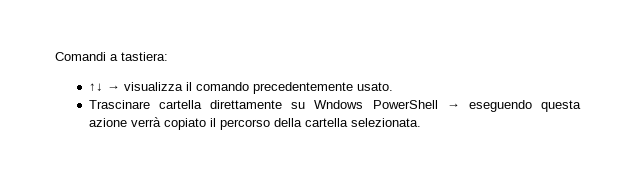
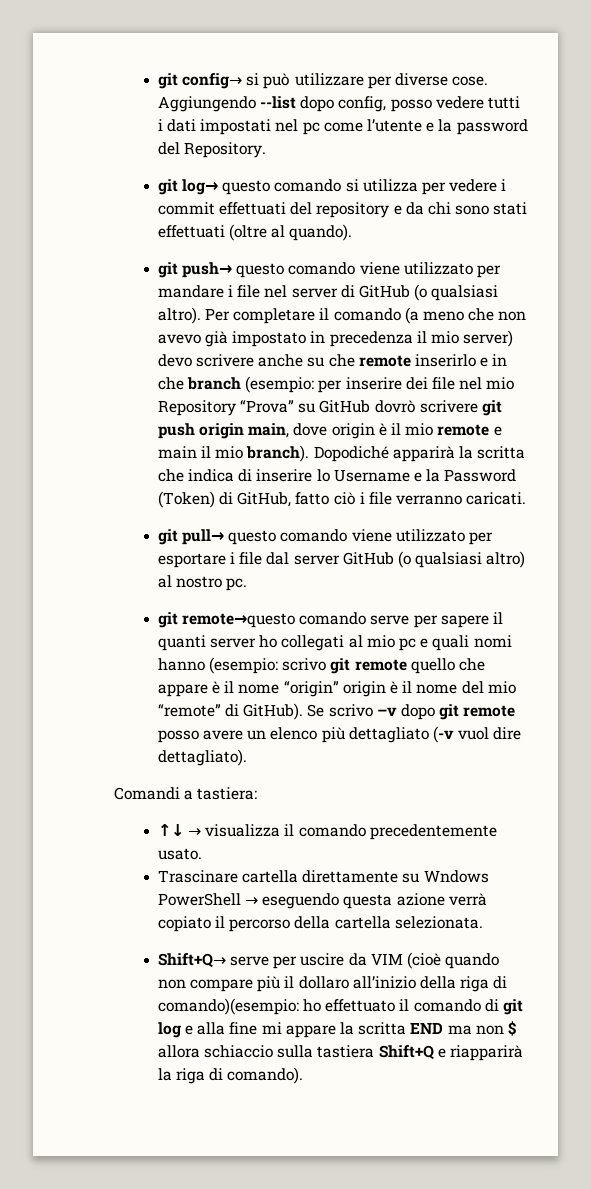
+ git config→ si può utilizzare per diverse cose. Aggiungendo --list dopo config, posso vedere tutti i dati impostati nel pc come l’utente e la password del Repository.
+ git log→ questo comando si utilizza per vedere i commit effettuati del repository e da chi sono stati effettuati (oltre al quando).
+ git push→ questo comando viene utilizzato per mandare i file nel server di GitHub (o qualsiasi altro). Per completare il comando (a meno che non avevo già impostato in precedenza il mio server) devo scrivere anche su che remote inserirlo e in che branch (esempio: per inserire dei file nel mio Repository “Prova” su GitHub dovrò scrivere git push origin main, dove origin è il mio remote e main il mio branch). Dopodiché apparirà la scritta che indica di inserire lo Username e la Password (Token) di GitHub, fatto ciò i file verranno caricati.
+ git pull→ questo comando viene utilizzato per esportare i file dal server GitHub (o qualsiasi altro) al nostro pc.
+ git remote→questo comando serve per sapere il quanti server ho collegati al mio pc e quali nomi hanno (esempio: scrivo git remote quello che appare è il nome “origin” origin è il nome del mio “remote” di GitHub). Se scrivo –v dopo git remote posso avere un elenco più dettagliato (-v vuol dire dettagliato).
+ Shift+Q→ serve per uscire da VIM (cioè quando non compare più il dollaro all’inizio della riga di comando)(esempio: ho effettuato il comando di git log e alla fine mi appare la scritta END ma non $ allora schiaccio sulla tastiera Shift+Q e riapparirà la riga di comando).

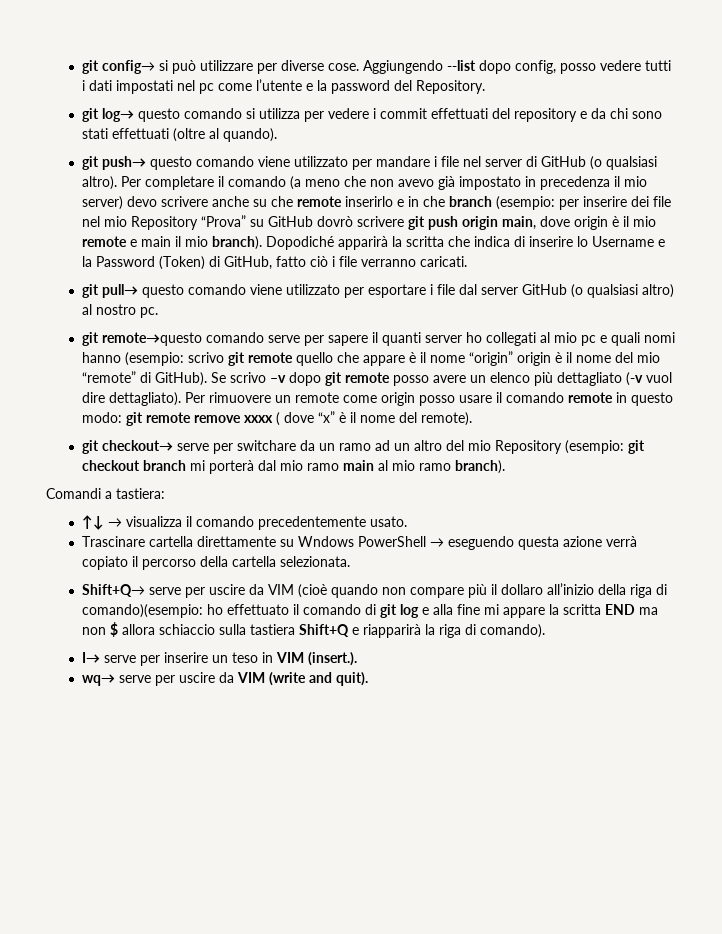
+ Per rimuovere un remote come origin posso usare il comando remote in questo modo: git remote remove xxxx ( dove “x” è il nome del remote).
+ git checkout→ serve per switchare da un ramo ad un altro del mio Repository (esempio: git checkout branch mi porterà dal mio ramo main al mio ramo branch).
+ I→ serve per inserire un teso in VIM (insert.).
+ wq→ serve per uscire da VIM (write and quit).

